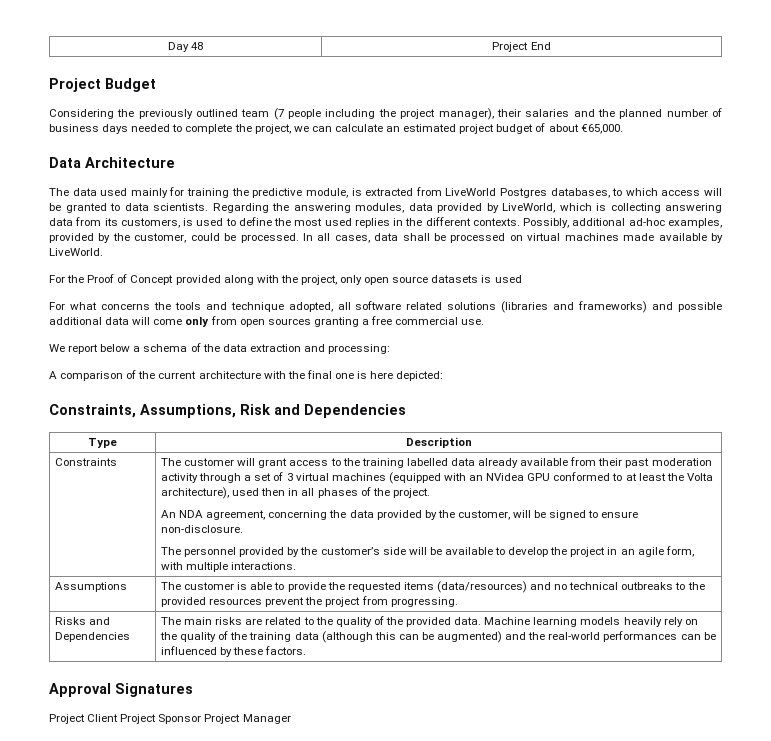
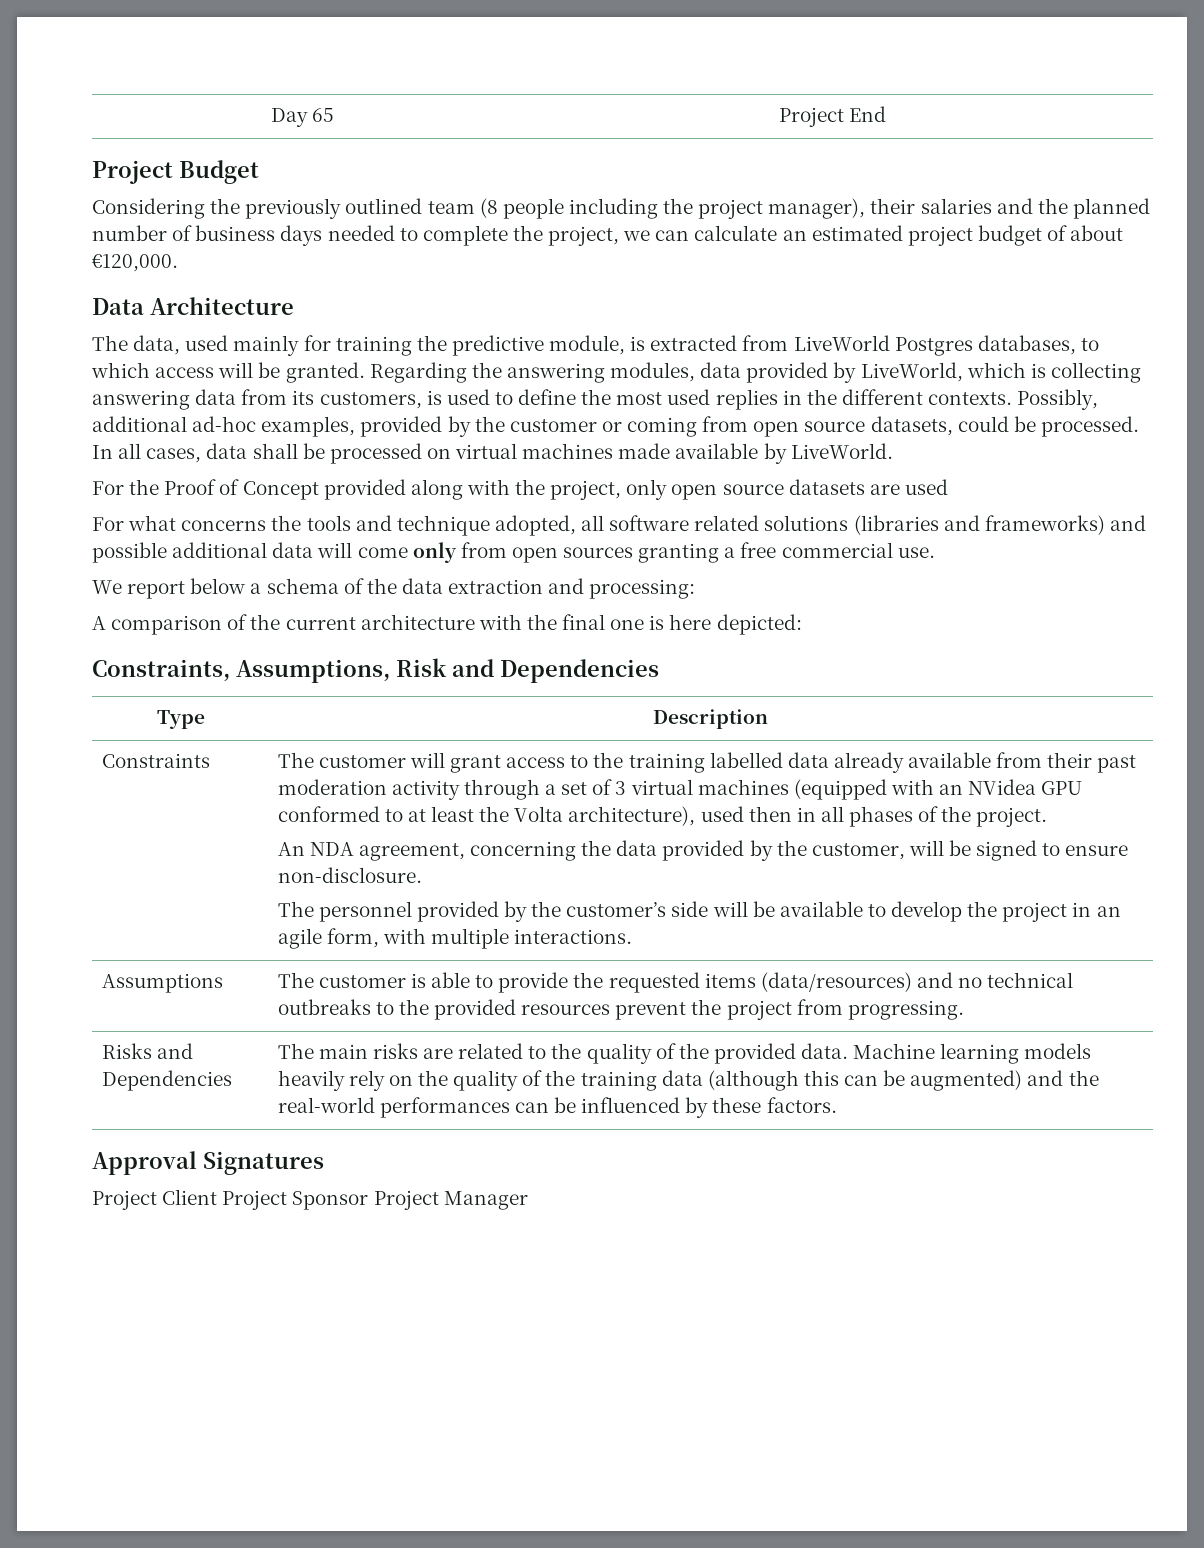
- Day 48 | Project End
+ Day 65 | Project End
- Considering the previously outlined team (7 people including the project manager), their salaries and the planned number of business days needed to complete the project, we can calculate an estimated project budget of about €65,000.
+ Considering the previously outlined team (8 people including the project manager), their salaries and the planned number of business days needed to complete the project, we can calculate an estimated project budget of about €120,000.
- The data used mainly for training the predictive module, is extracted from LiveWorld Postgres databases, to which access will be granted to data scientists.
+ The data, used mainly for training the predictive module, is extracted from LiveWorld Postgres databases, to which access will be granted.
- Possibly, additional ad-hoc examples, provided by the customer, could be processed.
+ Possibly, additional ad-hoc examples, provided by the customer or coming from open source datasets, could be processed.
- For the Proof of Concept provided along with the project, only open source datasets is used
+ For the Proof of Concept provided along with the project, only open source datasets are used

